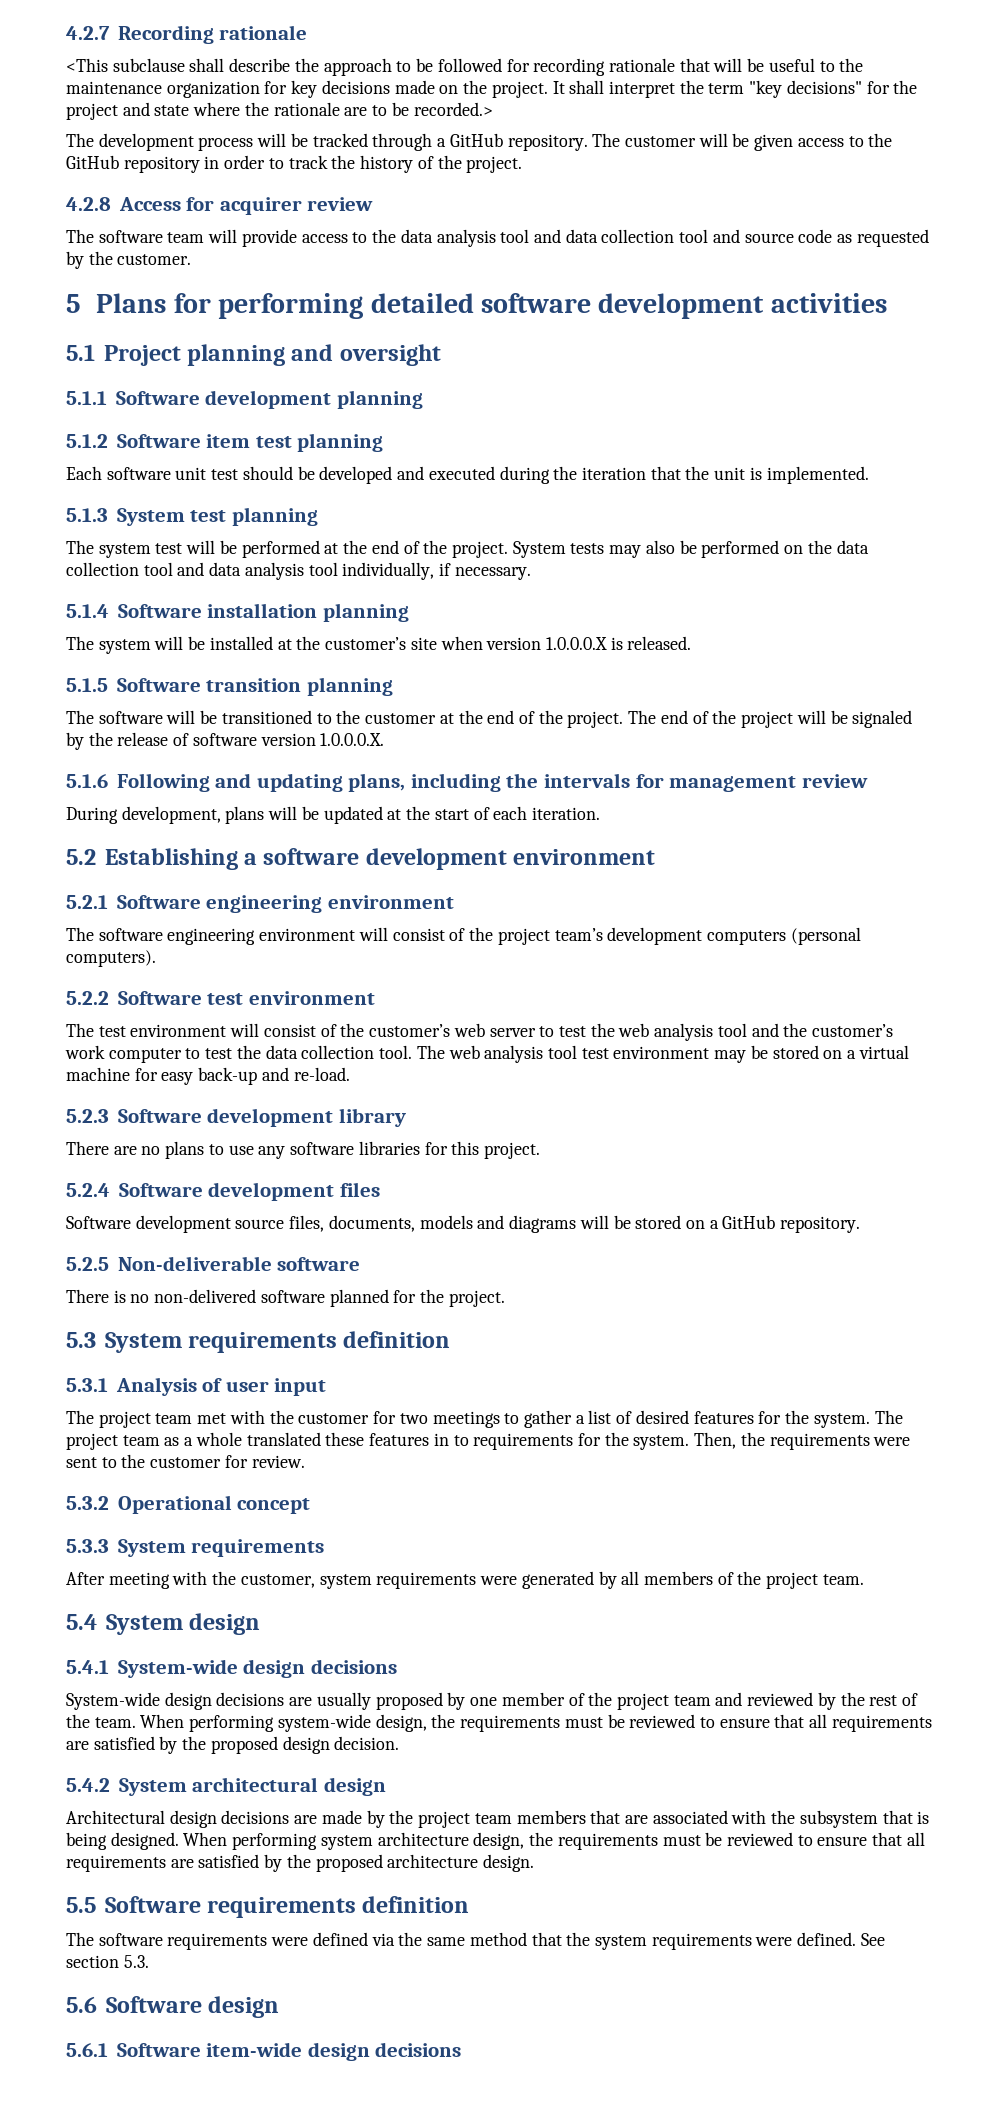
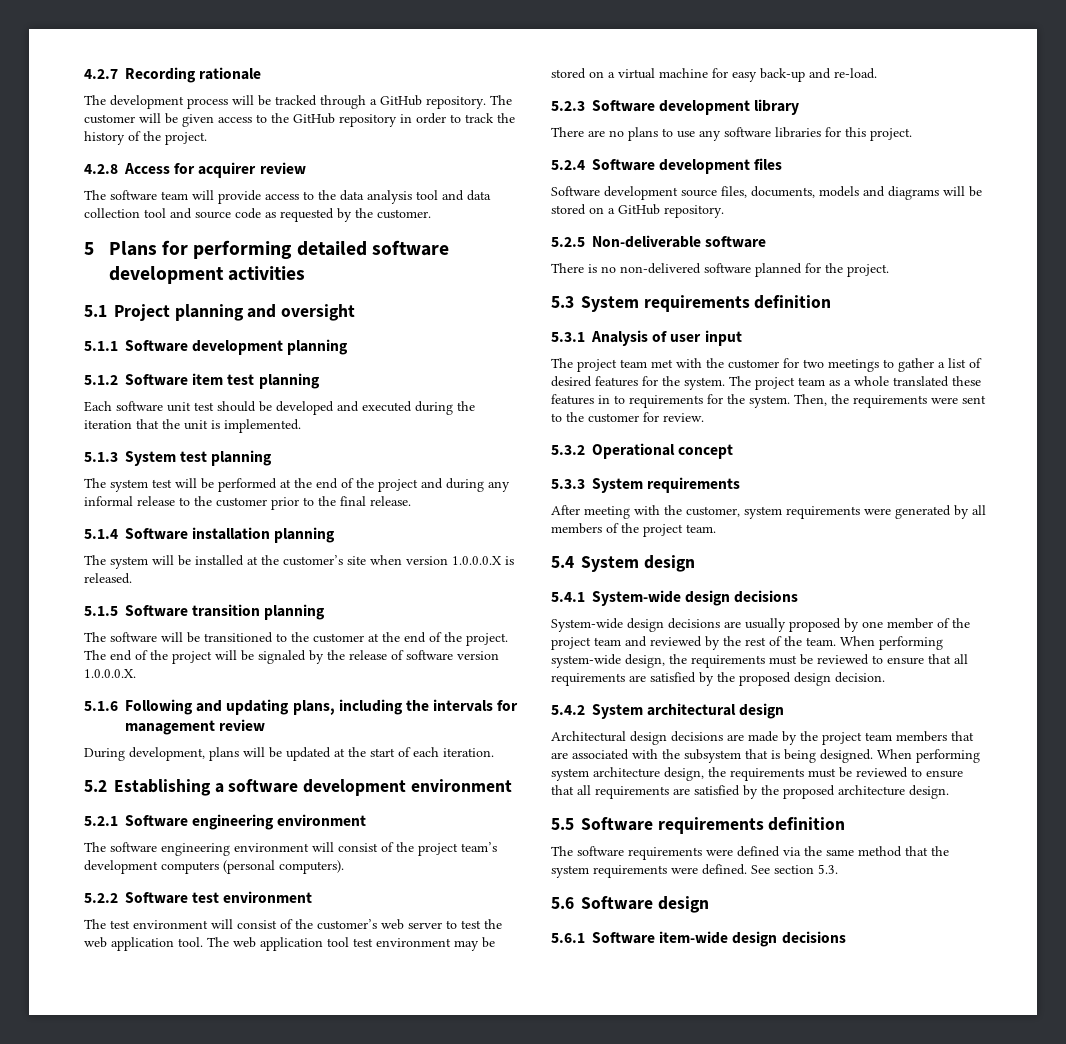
- <This subclause shall describe the approach to be followed for recording rationale that will be useful to the maintenance organization for key decisions made on the project. It shall interpret the term "key decisions" for the project and state where the rationale are to be recorded.>
- The system test will be performed at the end of the project. System tests may also be performed on the data collection tool and data analysis tool individually, if necessary.
+ The system test will be performed at the end of the project and during any informal release to the customer prior to the final release.
- The test environment will consist of the customer’s web server to test the web analysis tool and the customer’s work computer to test the data collection tool.
+ The test environment will consist of the customer’s web server to test the web application tool.
- The web analysis tool test environment may be stored on a virtual machine for easy back-up and re-load.
+ The web application tool test environment may be stored on a virtual machine for easy back-up and re-load.

